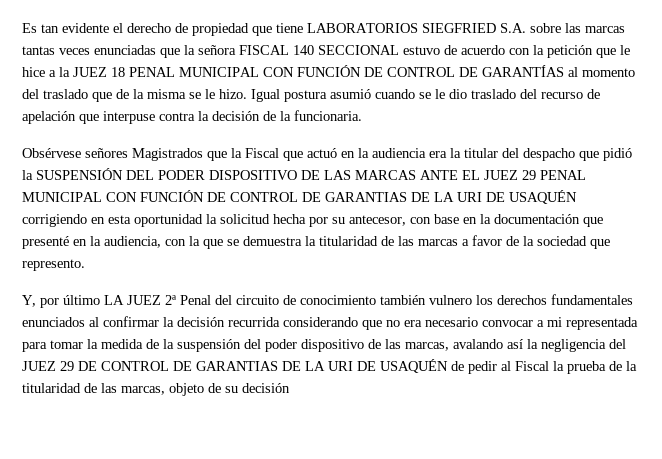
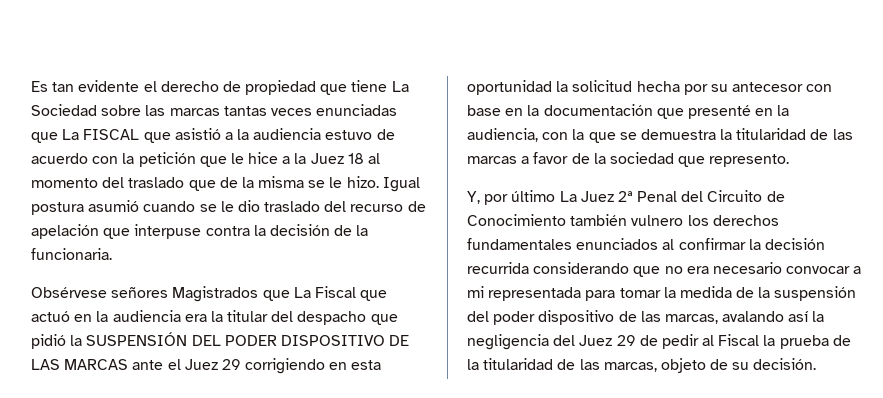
- Es tan evidente el derecho de propiedad que tiene LABORATORIOS SIEGFRIED S.A. sobre las marcas tantas veces enunciadas que la señora FISCAL 140 SECCIONAL estuvo de acuerdo con la petición que le hice a la JUEZ 18 PENAL MUNICIPAL CON FUNCIÓN DE CONTROL DE GARANTÍAS al momento del traslado que de la misma se le hizo.
+ Es tan evidente el derecho de propiedad que tiene La Sociedad sobre las marcas tantas veces enunciadas que La FISCAL que asistió a la audiencia estuvo de acuerdo con la petición que le hice a la Juez 18 al momento del traslado que de la misma se le hizo.
- Obsérvese señores Magistrados que la Fiscal que actuó en la audiencia era la titular del despacho que pidió la SUSPENSIÓN DEL PODER DISPOSITIVO DE LAS MARCAS ANTE EL JUEZ 29 PENAL MUNICIPAL CON FUNCIÓN DE CONTROL DE GARANTIAS DE LA URI DE USAQUÉN corrigiendo en esta oportunidad la solicitud hecha por su antecesor, con base en la documentación que presenté en la audiencia, con la que se demuestra la titularidad de las marcas a favor de la sociedad que represento.
+ Obsérvese señores Magistrados que La Fiscal que actuó en la audiencia era la titular del despacho que pidió la SUSPENSIÓN DEL PODER DISPOSITIVO DE LAS MARCAS ante el Juez 29 corrigiendo en esta oportunidad la solicitud hecha por su antecesor con base en la documentación que presenté en la audiencia, con la que se demuestra la titularidad de las marcas a favor de la sociedad que represento.
- Y, por último LA JUEZ 2ª Penal del circuito de conocimiento también vulnero los derechos fundamentales enunciados al confirmar la decisión recurrida considerando que no era necesario convocar a mi representada para tomar la medida de la suspensión del poder dispositivo de las marcas, avalando así la negligencia del JUEZ 29 DE CONTROL DE GARANTIAS DE LA URI DE USAQUÉN de pedir al Fiscal la prueba de la titularidad de las marcas, objeto de su decisión
+ Y, por último La Juez 2ª Penal del Circuito de Conocimiento también vulnero los derechos fundamentales enunciados al confirmar la decisión recurrida considerando que no era necesario convocar a mi representada para tomar la medida de la suspensión del poder dispositivo de las marcas, avalando así la negligencia del Juez 29 de pedir al Fiscal la prueba de la titularidad de las marcas, objeto de su decisión.

